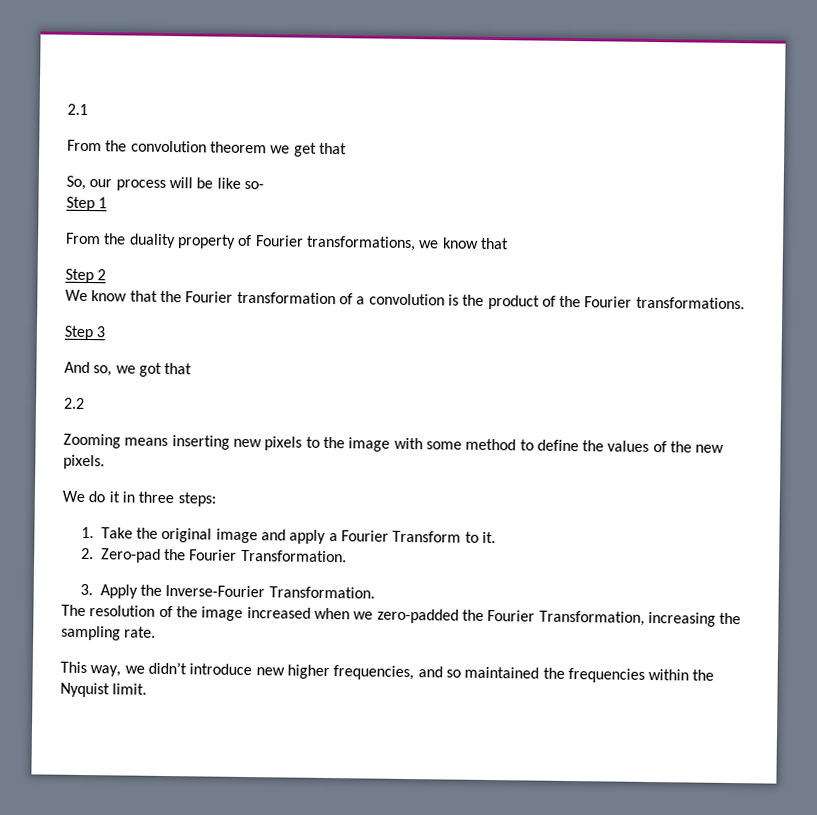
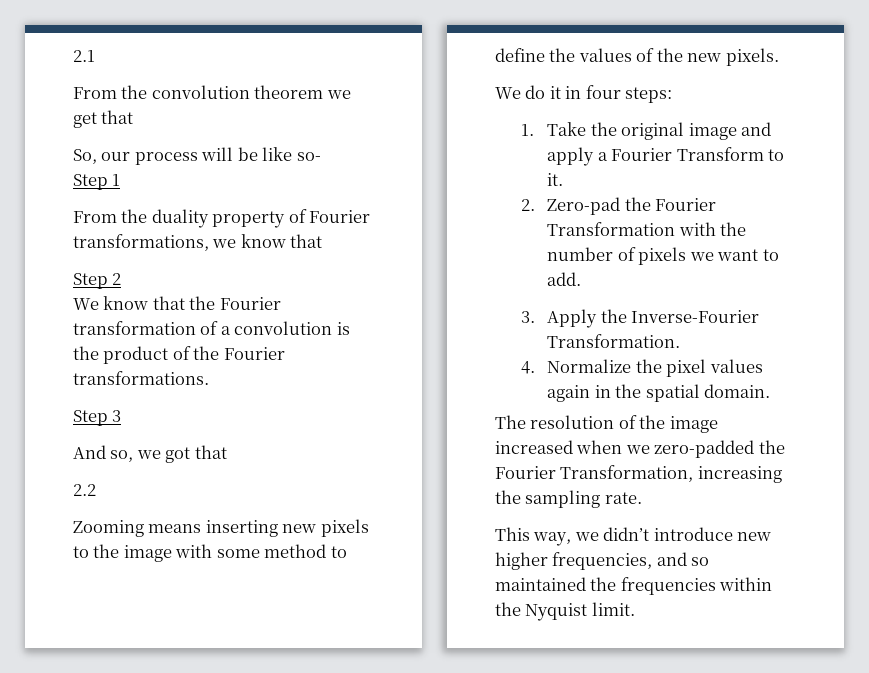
- We do it in three steps:
+ We do it in four steps:
- 2. Zero-pad the Fourier Transformation.
+ 2. Zero-pad the Fourier Transformation with the number of pixels we want to add.
+ 4. Normalize the pixel values again in the spatial domain.

